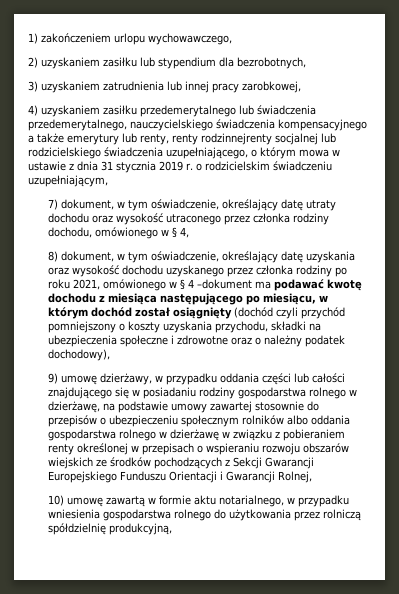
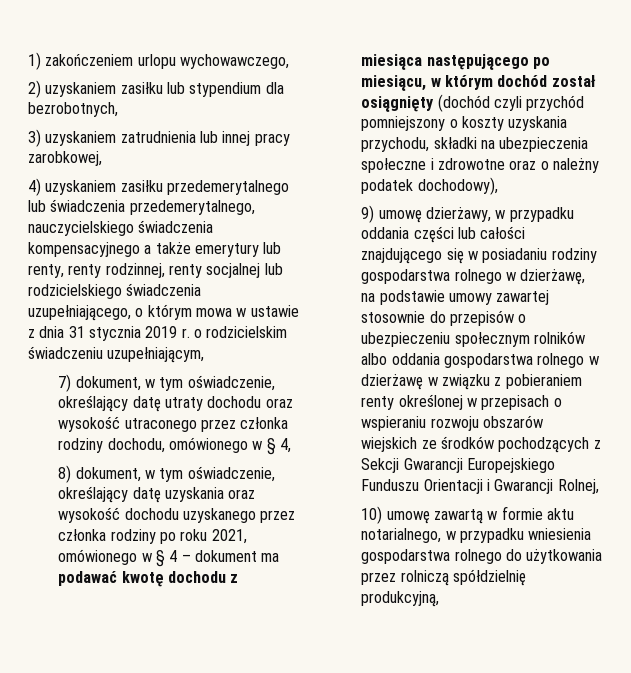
- 4) uzyskaniem zasiłku przedemerytalnego lub świadczenia przedemerytalnego, nauczycielskiego świadczenia kompensacyjnego a także emerytury lub renty, renty rodzinnejrenty socjalnej lub rodzicielskiego świadczenia uzupełniającego, o którym mowa w ustawie z dnia 31 stycznia 2019 r. o rodzicielskim świadczeniu uzupełniającym,
+ 4) uzyskaniem zasiłku przedemerytalnego lub świadczenia przedemerytalnego, nauczycielskiego świadczenia kompensacyjnego a także emerytury lub renty, renty rodzinnej, renty socjalnej lub rodzicielskiego świadczenia uzupełniającego, o którym mowa w ustawie z dnia 31 stycznia 2019 r. o rodzicielskim świadczeniu uzupełniającym,
- 8) dokument, w tym oświadczenie, określający datę uzyskania oraz wysokość dochodu uzyskanego przez członka rodziny po roku 2021, omówionego w § 4 –dokument ma podawać kwotę dochodu z miesiąca następującego po miesiącu, w którym dochód został osiągnięty (dochód czyli przychód pomniejszony o koszty uzyskania przychodu, składki na ubezpieczenia społeczne i zdrowotne oraz o należny podatek dochodowy),
+ 8) dokument, w tym oświadczenie, określający datę uzyskania oraz wysokość dochodu uzyskanego przez członka rodziny po roku 2021, omówionego w § 4 – dokument ma podawać kwotę dochodu z miesiąca następującego po miesiącu, w którym dochód został osiągnięty (dochód czyli przychód pomniejszony o koszty uzyskania przychodu, składki na ubezpieczenia społeczne i zdrowotne oraz o należny podatek dochodowy),

